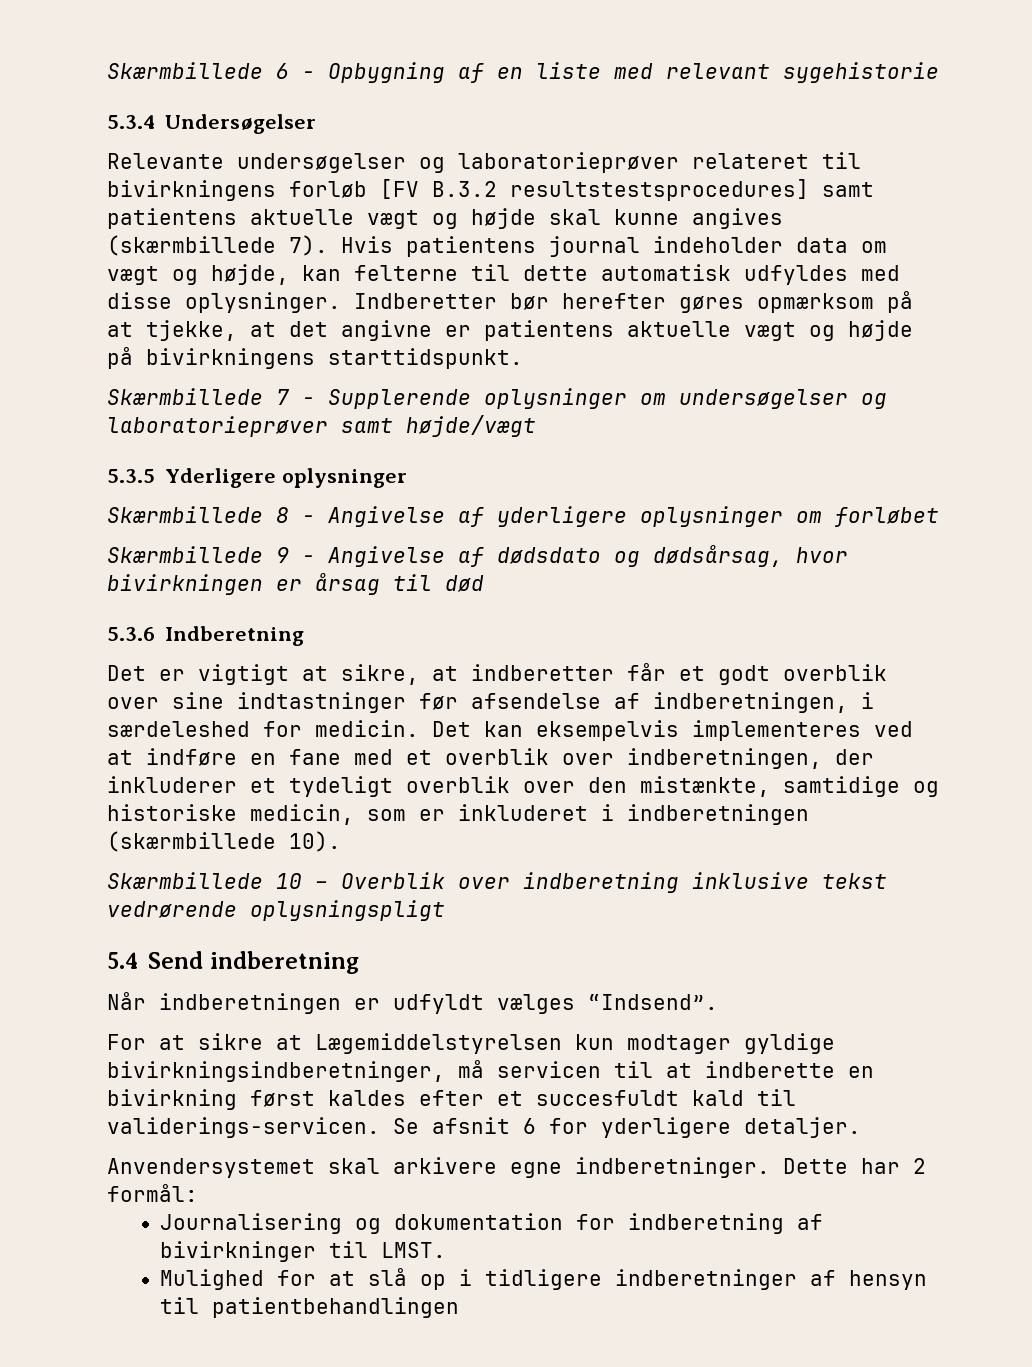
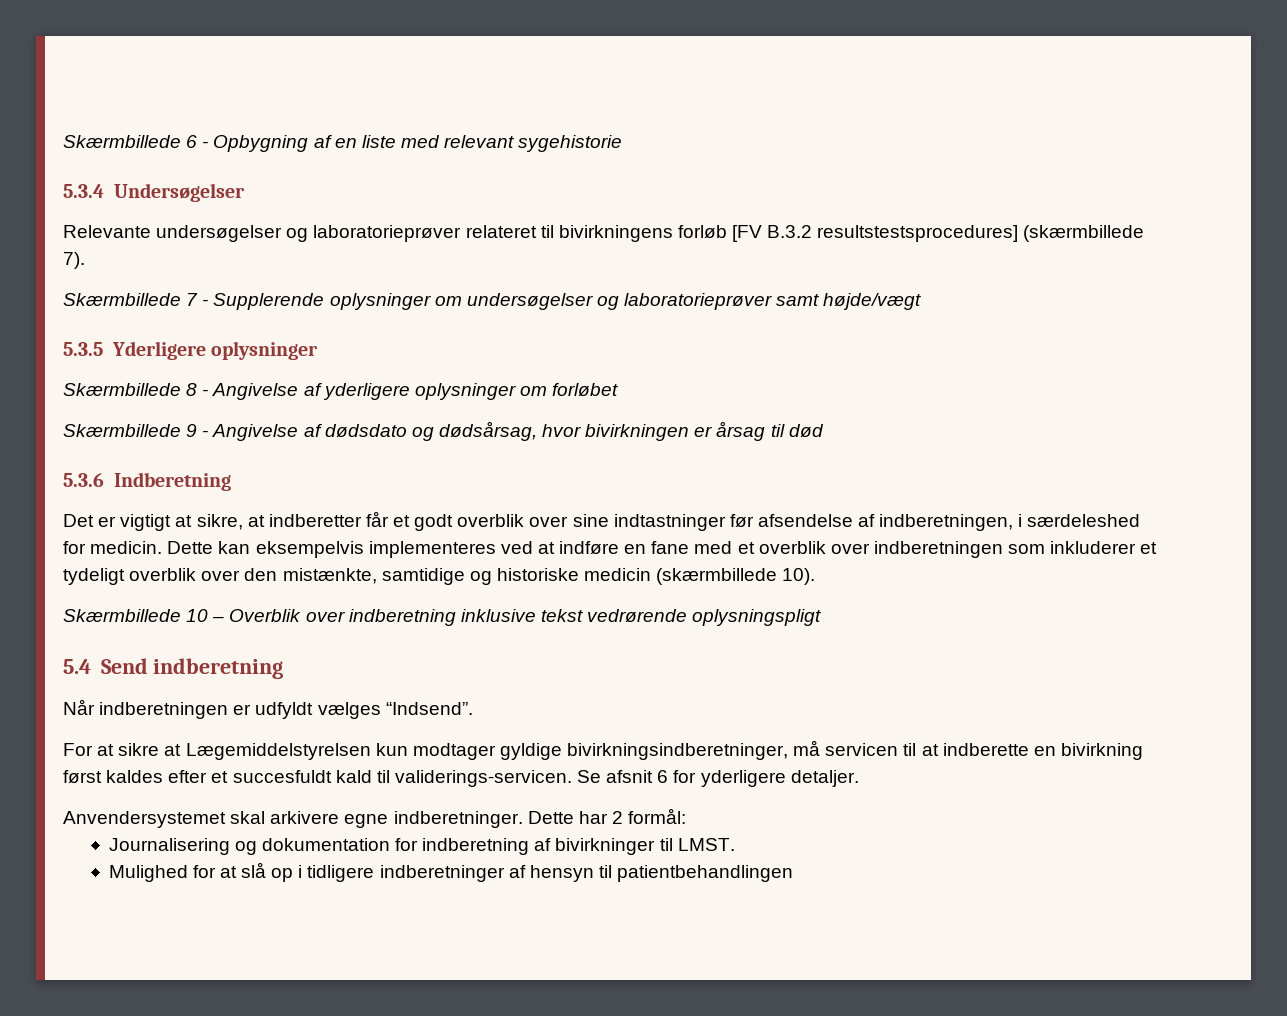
- Relevante undersøgelser og laboratorieprøver relateret til bivirkningens forløb [FV B.3.2 resultstestsprocedures] samt patientens aktuelle vægt og højde skal kunne angives (skærmbillede 7). Hvis patientens journal indeholder data om vægt og højde, kan felterne til dette automatisk udfyldes med disse oplysninger. Indberetter bør herefter gøres opmærksom på at tjekke, at det angivne er patientens aktuelle vægt og højde på bivirkningens starttidspunkt.
+ Relevante undersøgelser og laboratorieprøver relateret til bivirkningens forløb [FV B.3.2 resultstestsprocedures] (skærmbillede 7).
- Det kan eksempelvis implementeres ved at indføre en fane med et overblik over indberetningen, der inkluderer et tydeligt overblik over den mistænkte, samtidige og historiske medicin, som er inkluderet i indberetningen (skærmbillede 10).
+ Dette kan eksempelvis implementeres ved at indføre en fane med et overblik over indberetningen som inkluderer et tydeligt overblik over den mistænkte, samtidige og historiske medicin (skærmbillede 10).

